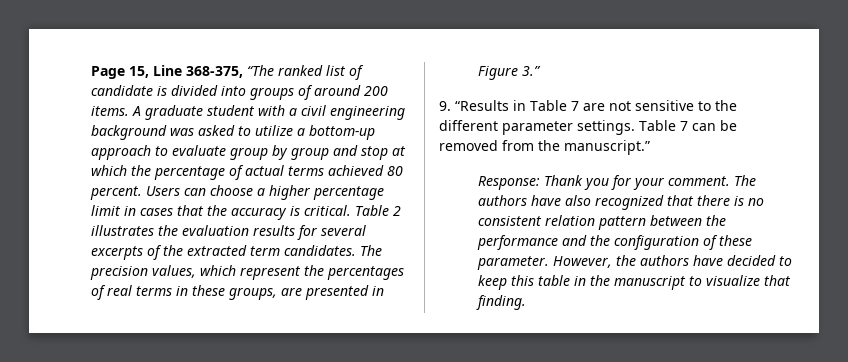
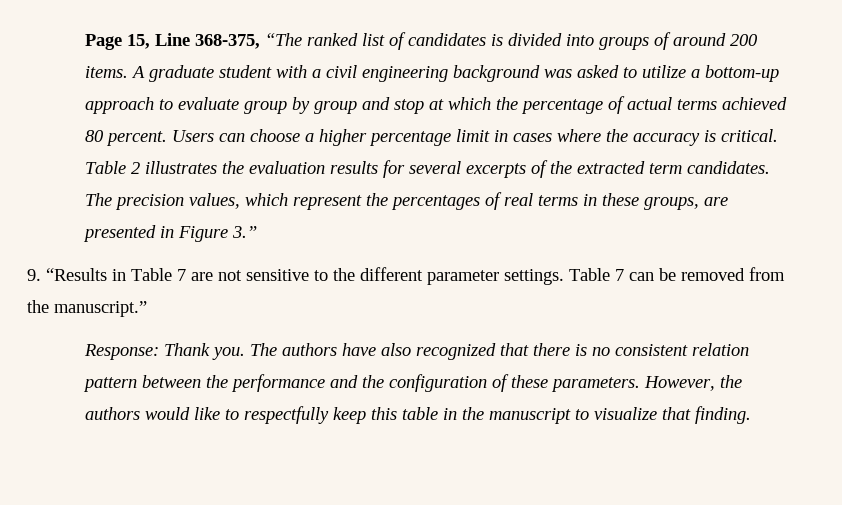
- Page 15, Line 368-375, “The ranked list of candidate is divided into groups of around 200 items.
+ Page 15, Line 368-375, “The ranked list of candidates is divided into groups of around 200 items.
- Users can choose a higher percentage limit in cases that the accuracy is critical.
+ Users can choose a higher percentage limit in cases where the accuracy is critical.
- Response: Thank you for your comment.
+ Response: Thank you.
- The authors have also recognized that there is no consistent relation pattern between the performance and the configuration of these parameter.
+ The authors have also recognized that there is no consistent relation pattern between the performance and the configuration of these parameters.
- However, the authors have decided to keep this table in the manuscript to visualize that finding.
+ However, the authors would like to respectfully keep this table in the manuscript to visualize that finding.

